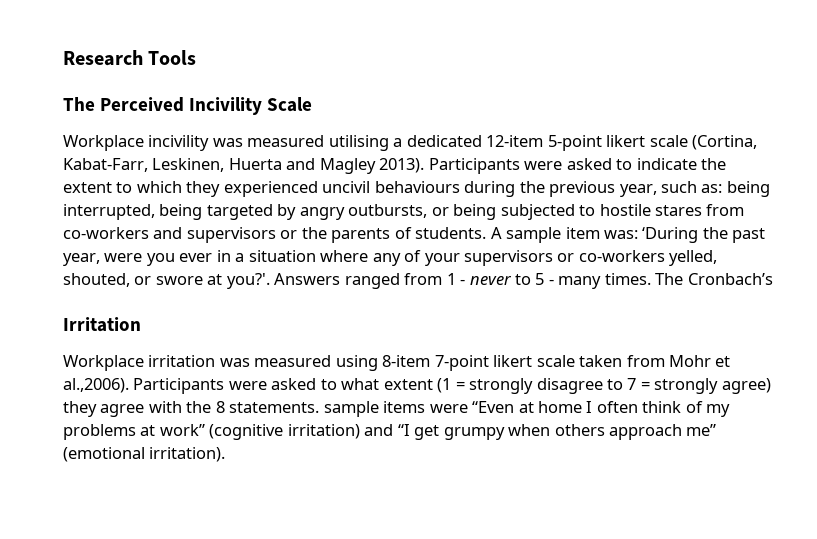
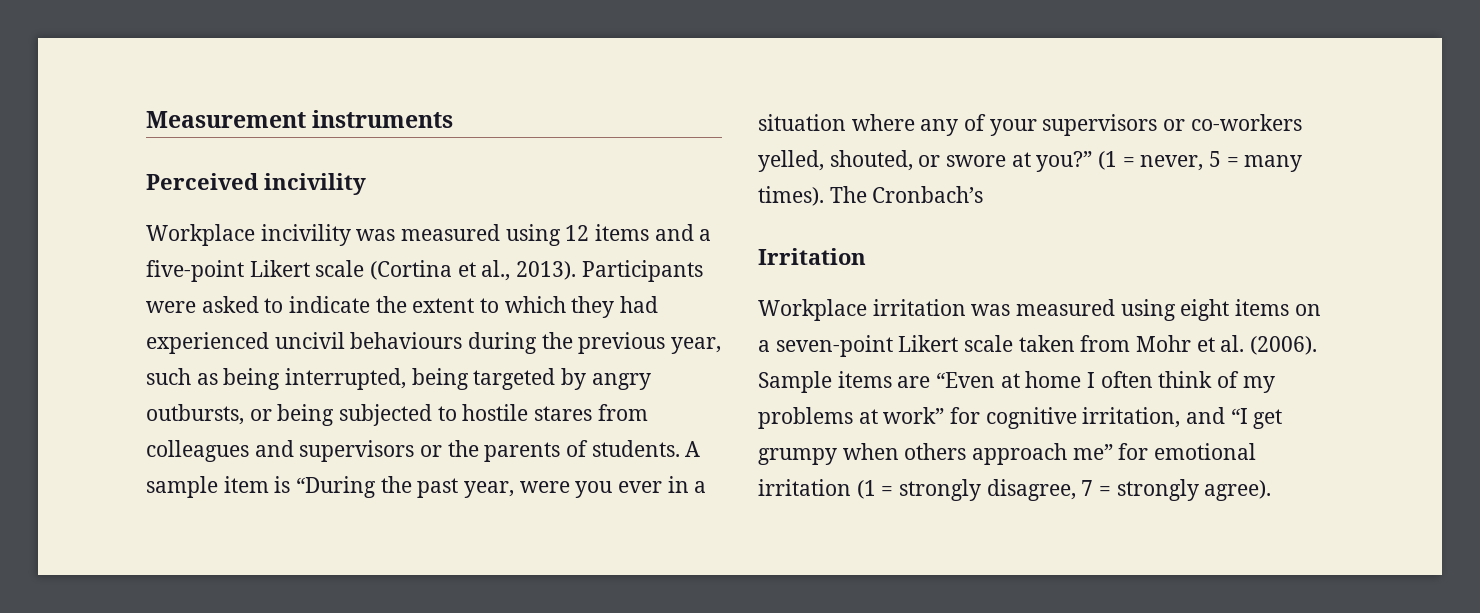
- Research Tools
- The Perceived Incivility Scale
- Workplace incivility was measured utilising a dedicated 12-item 5-point likert scale (Cortina, Kabat-Farr, Leskinen, Huerta and Magley 2013).
+ Measurement instruments
+ Perceived incivility
+ Workplace incivility was measured using 12 items and a five-point Likert scale (Cortina et al., 2013).
- Participants were asked to indicate the extent to which they experienced uncivil behaviours during the previous year, such as: being interrupted, being targeted by angry outbursts, or being subjected to hostile stares from co-workers and supervisors or the parents of students.
+ Participants were asked to indicate the extent to which they had experienced uncivil behaviours during the previous year, such as being interrupted, being targeted by angry outbursts, or being subjected to hostile stares from colleagues and supervisors or the parents of students.
- A sample item was: ‘During the past year, were you ever in a situation where any of your supervisors or co-workers yelled, shouted, or swore at you?'. Answers ranged from 1 - never to 5 - many times.
+ A sample item is “During the past year, were you ever in a situation where any of your supervisors or co-workers yelled, shouted, or swore at you?” (1 = never, 5 = many times).
- Workplace irritation was measured using 8-item 7-point likert scale taken from Mohr et al.,2006). Participants were asked to what extent (1 = strongly disagree to 7 = strongly agree) they agree with the 8 statements. sample items were “Even at home I often think of my problems at work” (cognitive irritation) and “I get grumpy when others approach me” (emotional irritation).
+ Workplace irritation was measured using eight items on a seven-point Likert scale taken from Mohr et al. (2006). Sample items are “Even at home I often think of my problems at work” for cognitive irritation, and “I get grumpy when others approach me” for emotional irritation (1 = strongly disagree, 7 = strongly agree).

